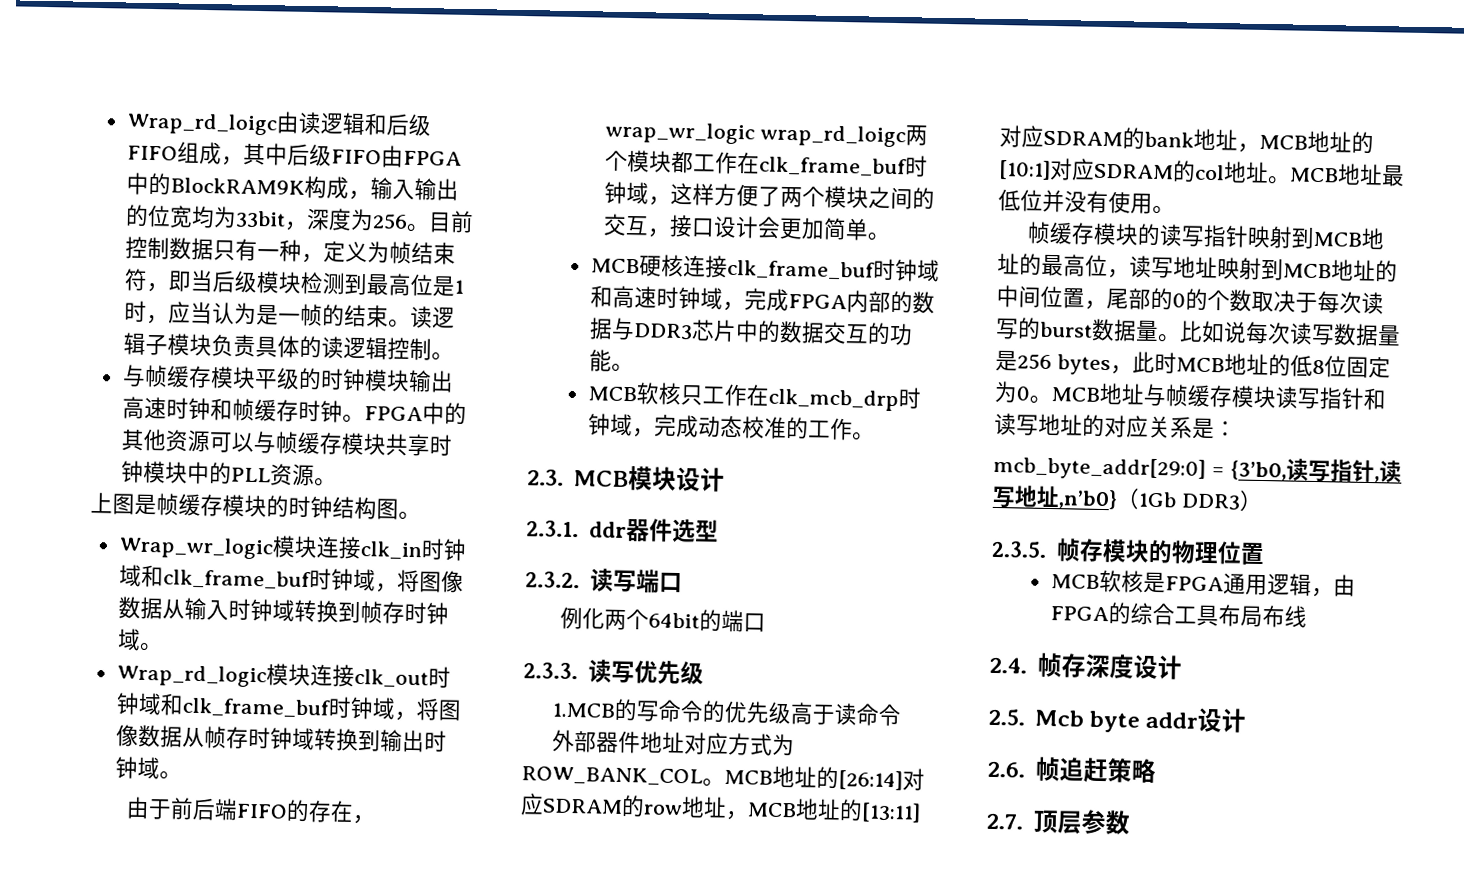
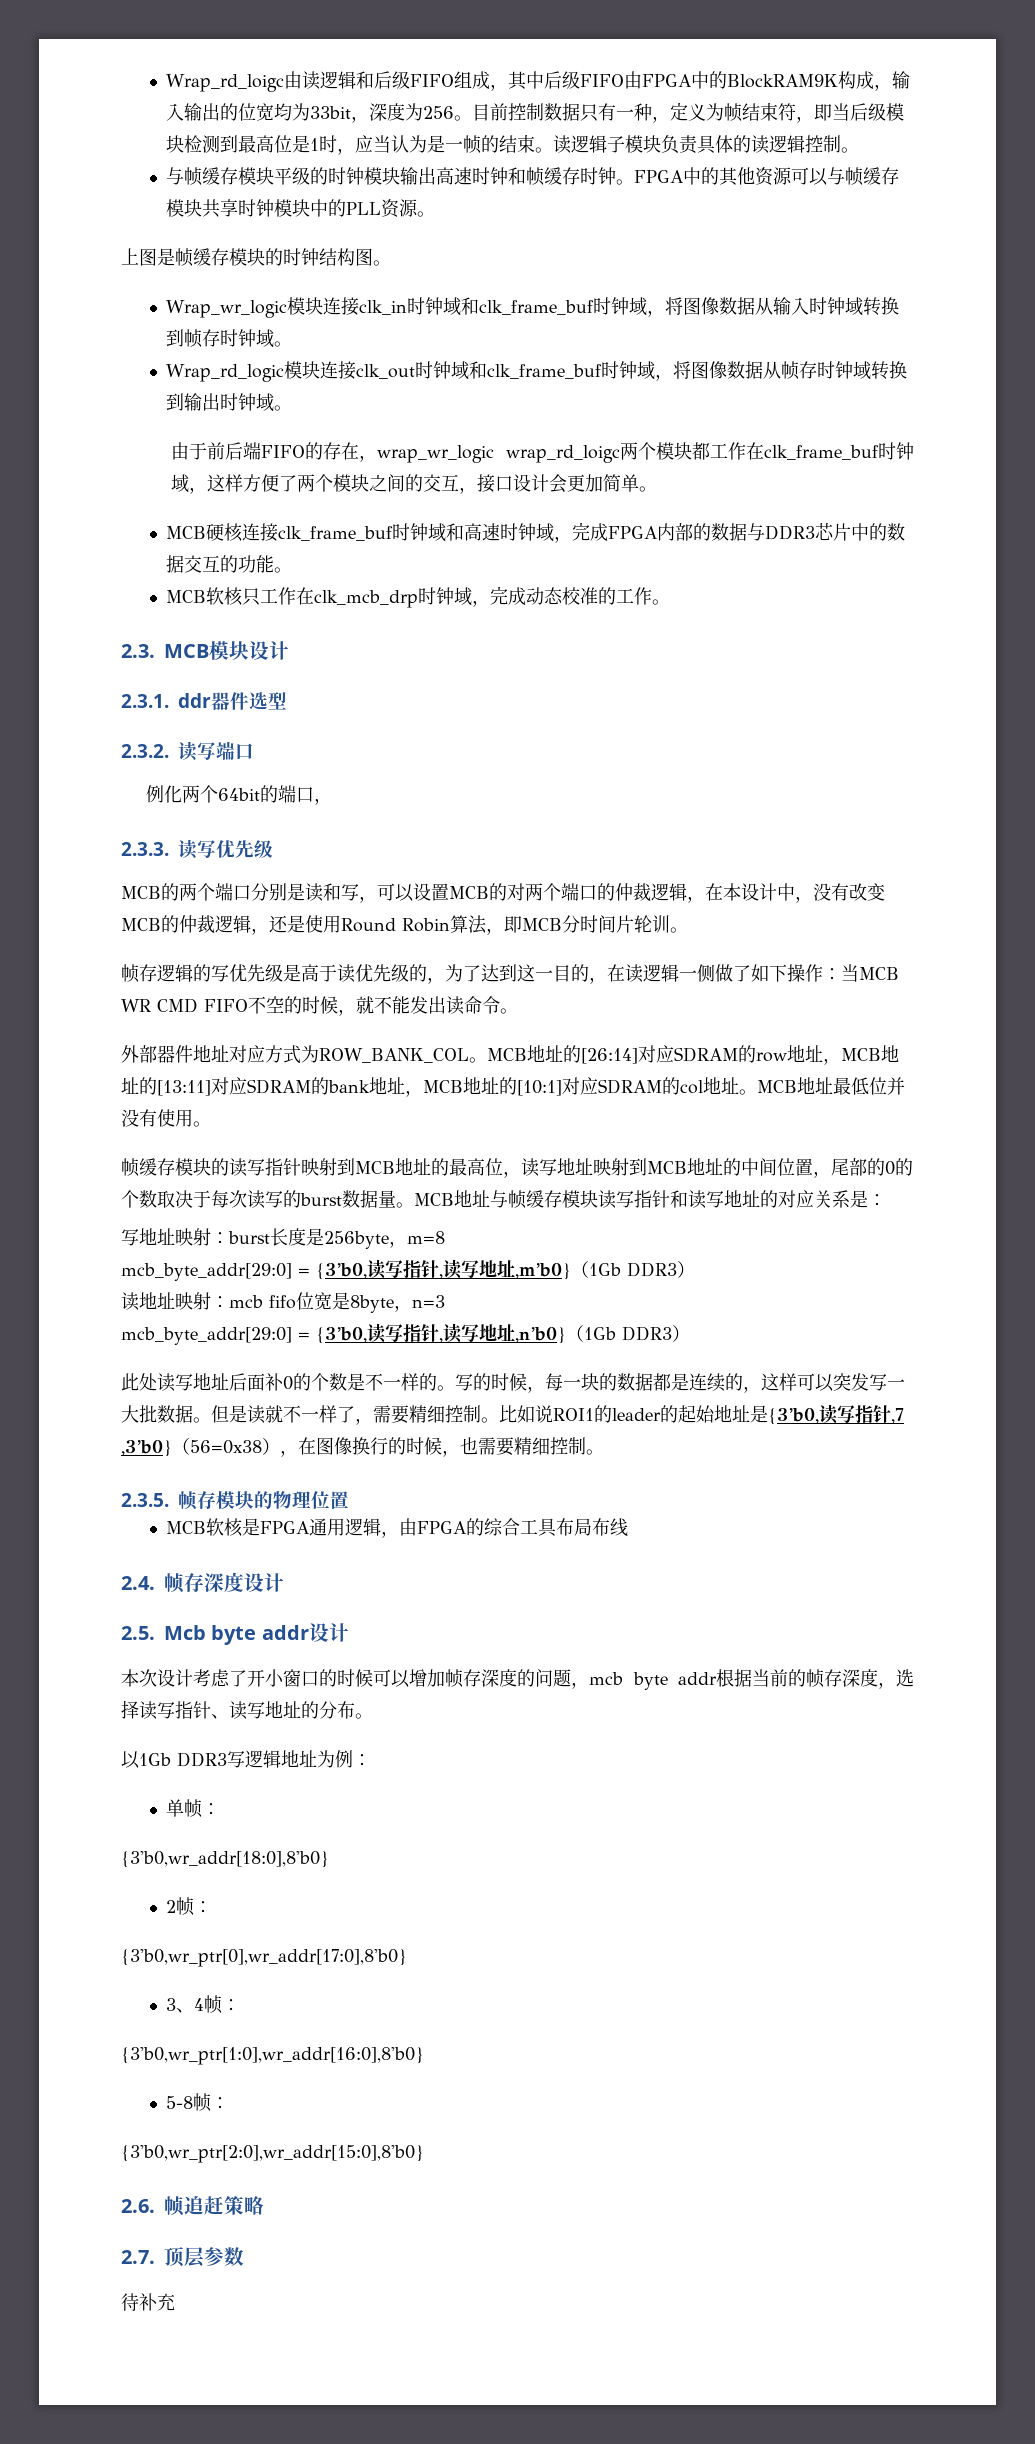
- 例化两个64bit的端口
+ 例化两个64bit的端口，
- 1.MCB的写命令的优先级高于读命令
+ MCB的两个端口分别是读和写，可以设置MCB的对两个端口的仲裁逻辑，在本设计中，没有改变MCB的仲裁逻辑，还是使用Round Robin算法，即MCB分时间片轮训。
+ 帧存逻辑的写优先级是高于读优先级的，为了达到这一目的，在读逻辑一侧做了如下操作：当MCB WR CMD FIFO不空的时候，就不能发出读命令。
- 比如说每次读写数据量是256 bytes，此时MCB地址的低8位固定为0。
+ 写地址映射：burst长度是256byte，m=8
+ mcb_byte_addr[29:0] = {3’b0,读写指针,读写地址,m’b0}（1Gb DDR3）
+ 读地址映射：mcb fifo位宽是8byte，n=3
+ 此处读写地址后面补0的个数是不一样的。写的时候，每一块的数据都是连续的，这样可以突发写一大批数据。但是读就不一样了，需要精细控制。比如说ROI1的leader的起始地址是{3’b0,读写指针,7 ,3’b0}（56=0x38），在图像换行的时候，也需要精细控制。
+ 本次设计考虑了开小窗口的时候可以增加帧存深度的问题，mcb byte addr根据当前的帧存深度，选择读写指针、读写地址的分布。
+ 以1Gb DDR3写逻辑地址为例：
+ 单帧：
+ {3'b0,wr_addr[18:0],8'b0}
+ 2帧：
+ {3'b0,wr_ptr[0],wr_addr[17:0],8'b0}
+ 3、4帧：
+ {3'b0,wr_ptr[1:0],wr_addr[16:0],8'b0}
+ 5-8帧：
+ {3'b0,wr_ptr[2:0],wr_addr[15:0],8'b0}
+ 待补充

